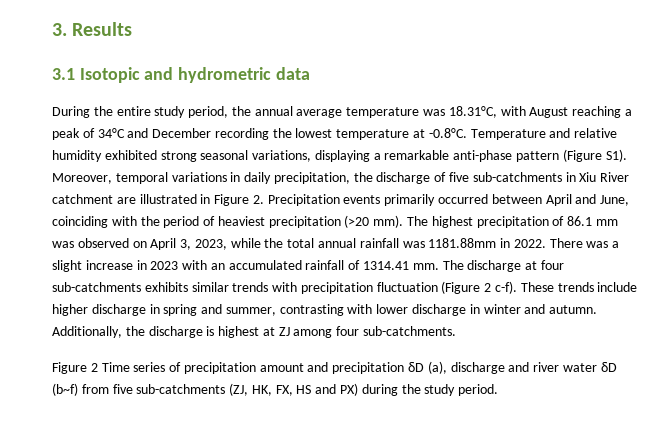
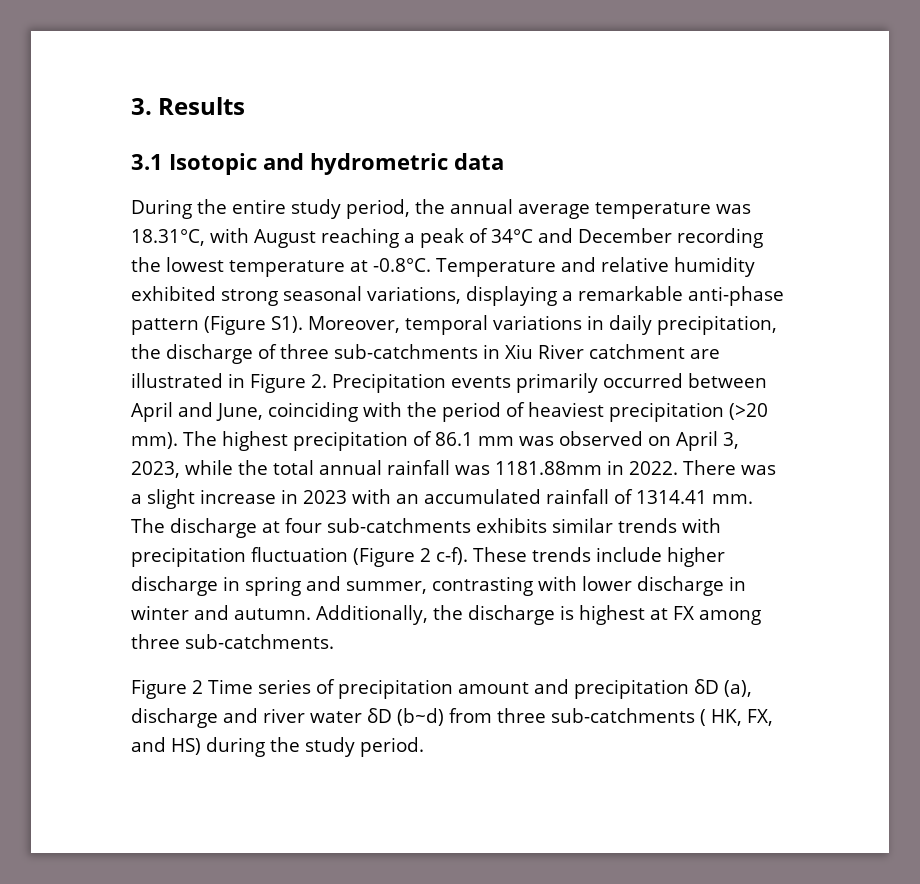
- During the entire study period, the annual average temperature was 18.31°C, with August reaching a peak of 34°C and December recording the lowest temperature at -0.8°C. Temperature and relative humidity exhibited strong seasonal variations, displaying a remarkable anti-phase pattern (Figure S1). Moreover, temporal variations in daily precipitation, the discharge of five sub-catchments in Xiu River catchment are illustrated in Figure 2. Precipitation events primarily occurred between April and June, coinciding with the period of heaviest precipitation (>20 mm).
+ During the entire study period, the annual average temperature was 18.31°C, with August reaching a peak of 34°C and December recording the lowest temperature at -0.8°C. Temperature and relative humidity exhibited strong seasonal variations, displaying a remarkable anti-phase pattern (Figure S1). Moreover, temporal variations in daily precipitation, the discharge of three sub-catchments in Xiu River catchment are illustrated in Figure 2. Precipitation events primarily occurred between April and June, coinciding with the period of heaviest precipitation (>20 mm).
- Additionally, the discharge is highest at ZJ among four sub-catchments.
+ Additionally, the discharge is highest at FX among three sub-catchments.
- Figure 2 Time series of precipitation amount and precipitation δD (a), discharge and river water δD (b~f) from five sub-catchments (ZJ, HK, FX, HS and PX) during the study period.
+ Figure 2 Time series of precipitation amount and precipitation δD (a), discharge and river water δD (b~d) from three sub-catchments ( HK, FX, and HS) during the study period.

